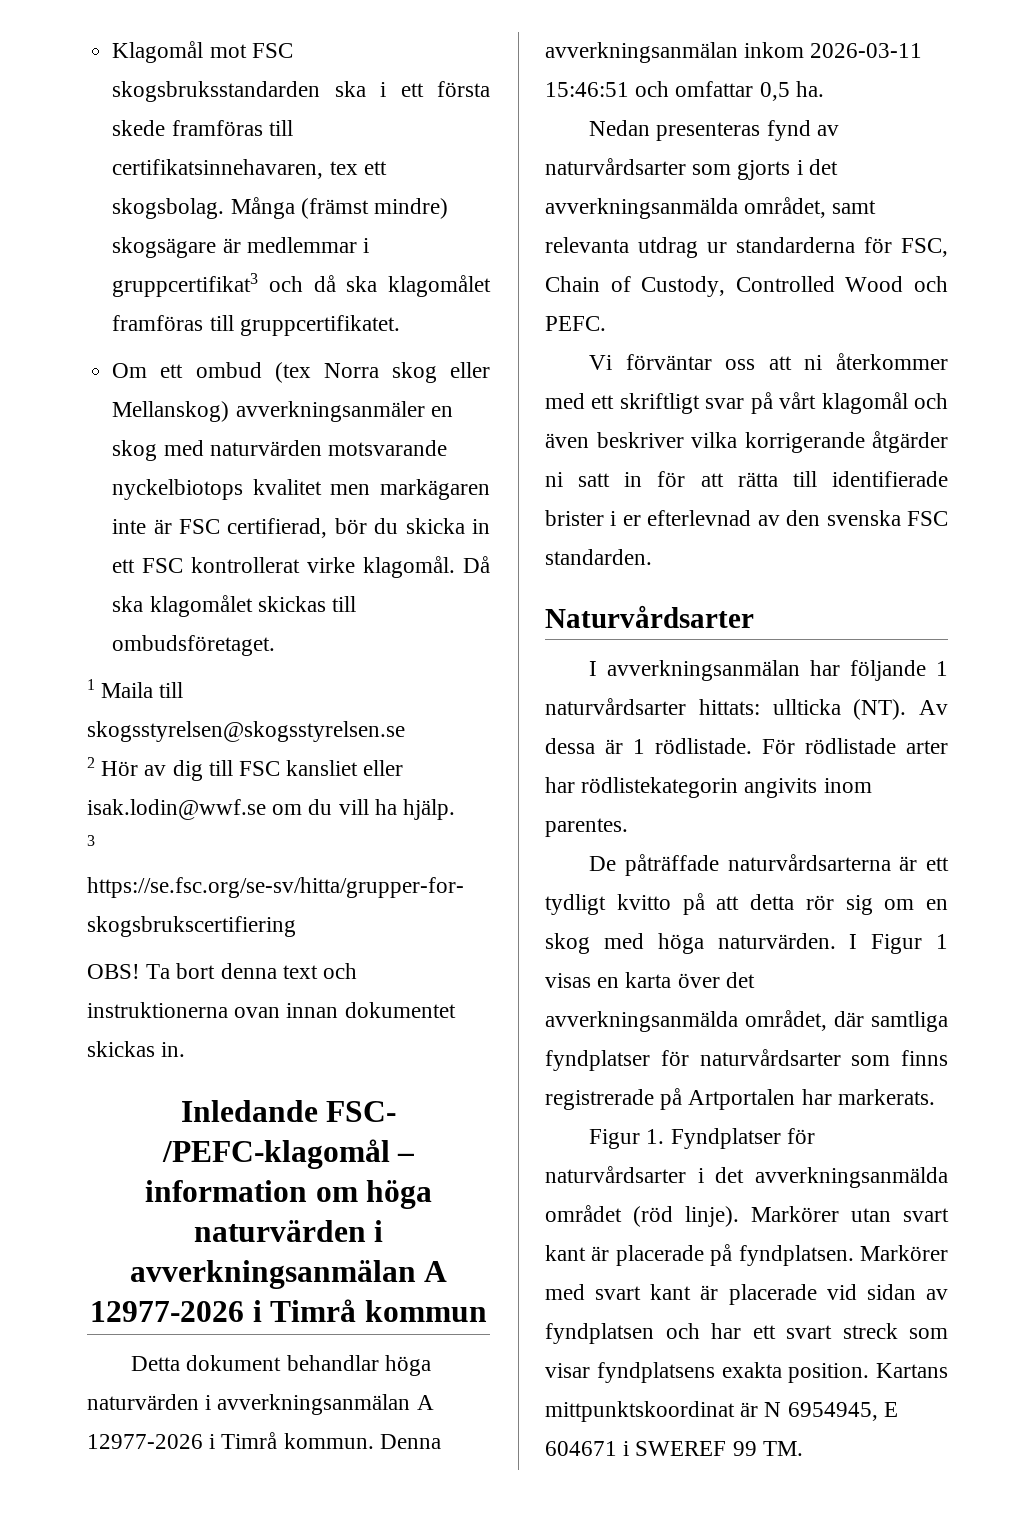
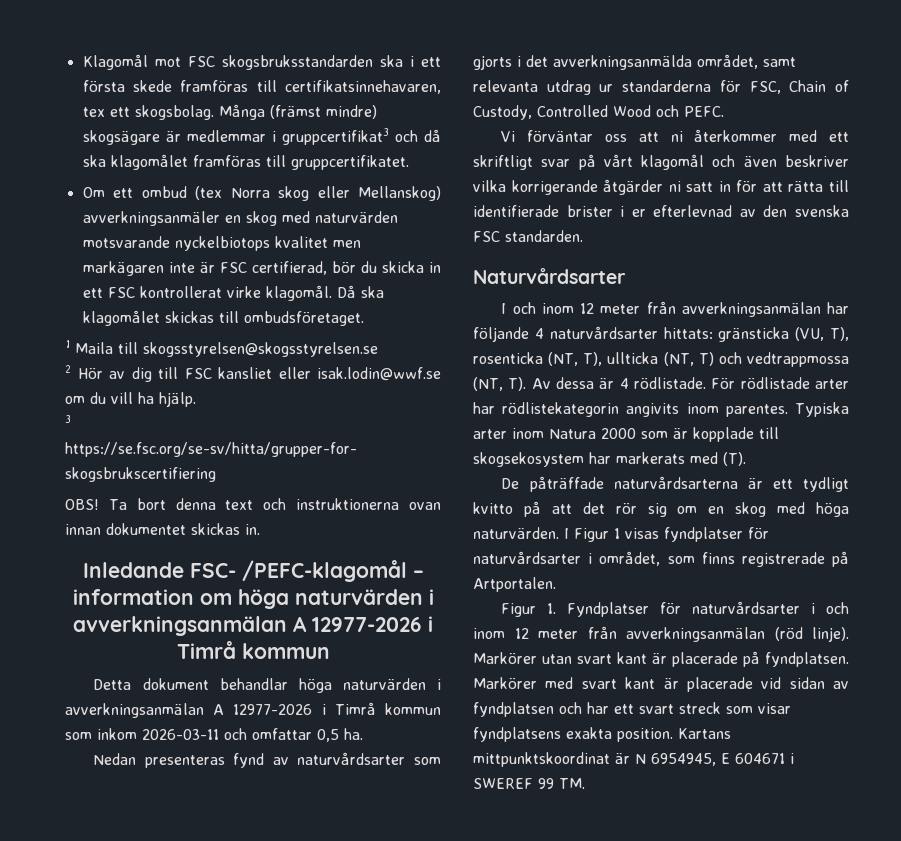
- Detta dokument behandlar höga naturvärden i avverkningsanmälan A 12977-2026 i Timrå kommun. Denna avverkningsanmälan inkom 2026-03-11 15:46:51 och omfattar 0,5 ha.
+ Detta dokument behandlar höga naturvärden i avverkningsanmälan A 12977-2026 i Timrå kommun som inkom 2026-03-11 och omfattar 0,5 ha.
- I avverkningsanmälan har följande 1 naturvårdsarter hittats: ullticka (NT). Av dessa är 1 rödlistade.
+ I och inom 12 meter från avverkningsanmälan har följande 4 naturvårdsarter hittats: gränsticka (VU, T), rosenticka (NT, T), ullticka (NT, T) och vedtrappmossa (NT, T). Av dessa är 4 rödlistade.
+ Typiska arter inom Natura 2000 som är kopplade till skogsekosystem har markerats med (T).
- De påträffade naturvårdsarterna är ett tydligt kvitto på att detta rör sig om en skog med höga naturvärden.
+ De påträffade naturvårdsarterna är ett tydligt kvitto på att det rör sig om en skog med höga naturvärden.
- I Figur 1 visas en karta över det avverkningsanmälda området, där samtliga fyndplatser för naturvårdsarter som finns registrerade på Artportalen har markerats.
+ I Figur 1 visas fyndplatser för naturvårdsarter i området, som finns registrerade på Artportalen.
- Figur 1. Fyndplatser för naturvårdsarter i det avverkningsanmälda området (röd linje).
+ Figur 1. Fyndplatser för naturvårdsarter i och inom 12 meter från avverkningsanmälan (röd linje).

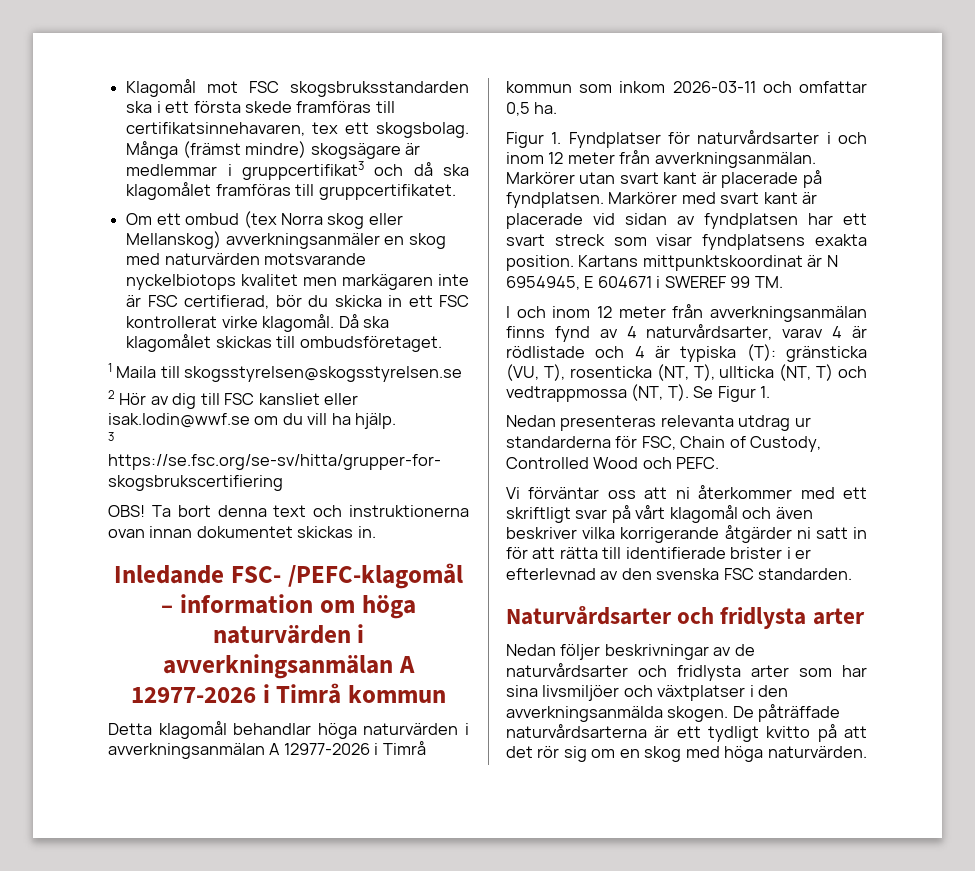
- Detta dokument behandlar höga naturvärden i avverkningsanmälan A 12977-2026 i Timrå kommun som inkom 2026-03-11 och omfattar 0,5 ha.
+ Detta klagomål behandlar höga naturvärden i avverkningsanmälan A 12977-2026 i Timrå kommun som inkom 2026-03-11 och omfattar 0,5 ha.
- Nedan presenteras fynd av naturvårdsarter som gjorts i det avverkningsanmälda området, samt relevanta utdrag ur standarderna för FSC, Chain of Custody, Controlled Wood och PEFC.
+ Figur 1. Fyndplatser för naturvårdsarter i och inom 12 meter från avverkningsanmälan. Markörer utan svart kant är placerade på fyndplatsen. Markörer med svart kant är placerade vid sidan av fyndplatsen har ett svart streck som visar fyndplatsens exakta position. Kartans mittpunktskoordinat är N 6954945, E 604671 i SWEREF 99 TM.
+ I och inom 12 meter från avverkningsanmälan finns fynd av 4 naturvårdsarter, varav 4 är rödlistade och 4 är typiska (T): gränsticka (VU, T), rosenticka (NT, T), ullticka (NT, T) och vedtrappmossa (NT, T). Se Figur 1.
+ Nedan presenteras relevanta utdrag ur standarderna för FSC, Chain of Custody, Controlled Wood och PEFC.
- Naturvårdsarter
- I och inom 12 meter från avverkningsanmälan har följande 4 naturvårdsarter hittats: gränsticka (VU, T), rosenticka (NT, T), ullticka (NT, T) och vedtrappmossa (NT, T). Av dessa är 4 rödlistade. För rödlistade arter har rödlistekategorin angivits inom parentes. Typiska arter inom Natura 2000 som är kopplade till skogsekosystem har markerats med (T).
- De påträffade naturvårdsarterna är ett tydligt kvitto på att det rör sig om en skog med höga naturvärden. I Figur 1 visas fyndplatser för naturvårdsarter i området, som finns registrerade på Artportalen.
- Figur 1. Fyndplatser för naturvårdsarter i och inom 12 meter från avverkningsanmälan (röd linje). Markörer utan svart kant är placerade på fyndplatsen. Markörer med svart kant är placerade vid sidan av fyndplatsen och har ett svart streck som visar fyndplatsens exakta position. Kartans mittpunktskoordinat är N 6954945, E 604671 i SWEREF 99 TM.
+ Naturvårdsarter och fridlysta arter
+ Nedan följer beskrivningar av de naturvårdsarter och fridlysta arter som har sina livsmiljöer och växtplatser i den avverkningsanmälda skogen. De påträffade naturvårdsarterna är ett tydligt kvitto på att det rör sig om en skog med höga naturvärden.

